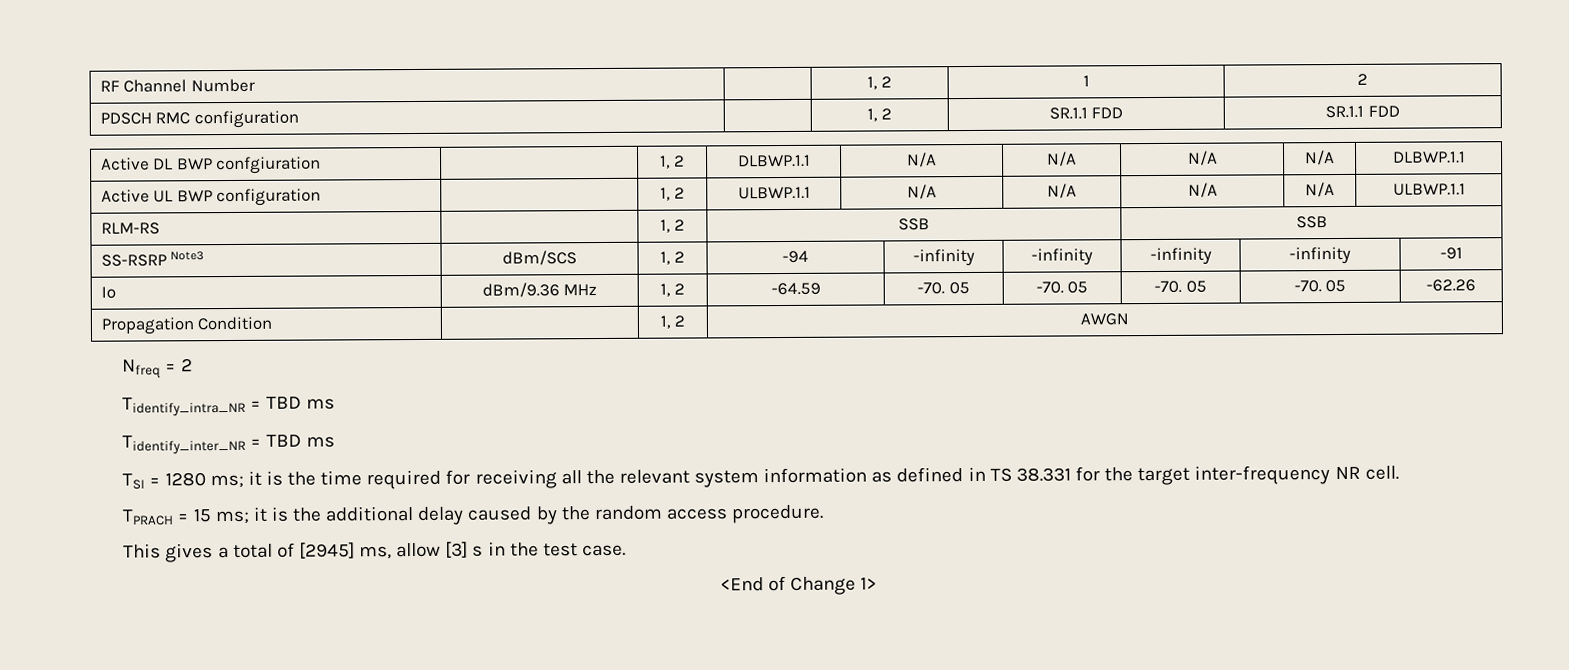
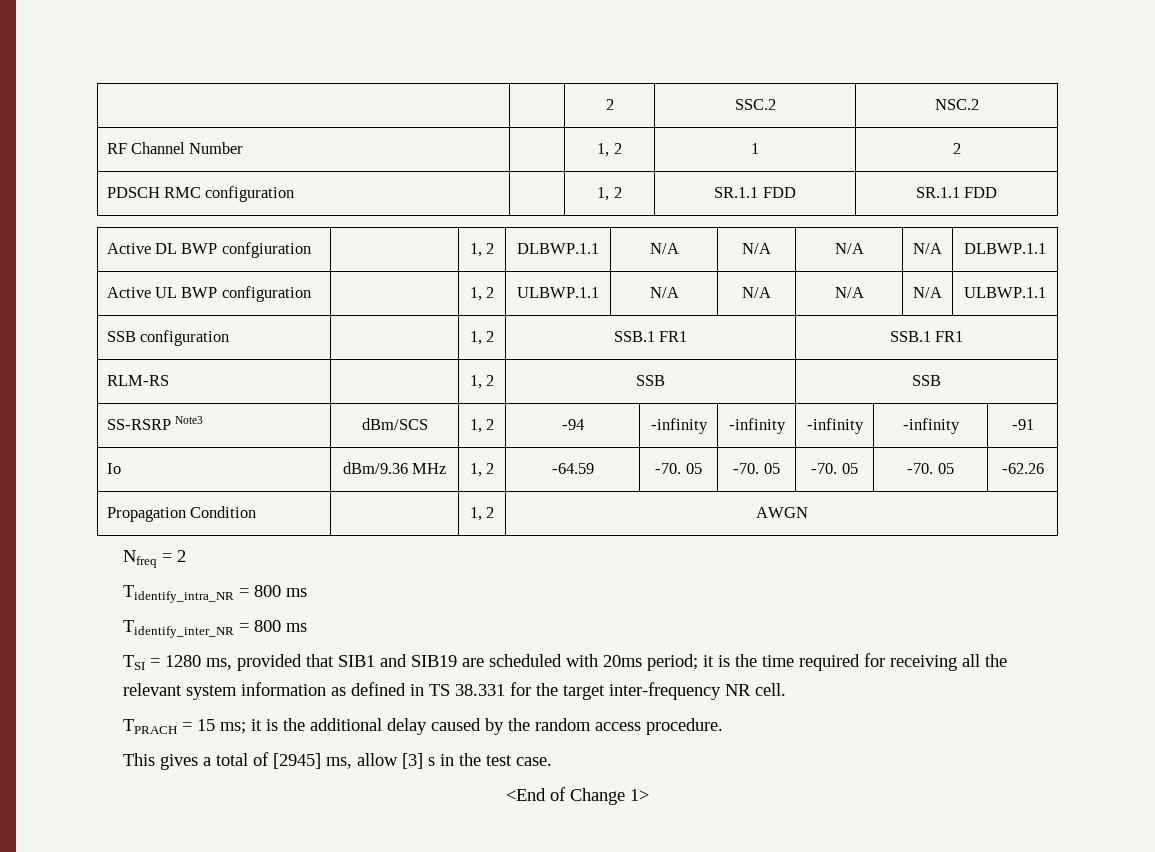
+ | | 2 | SSC.2 | NSC.2
+ SSB configuration | | 1, 2 | SSB.1 FR1 | SSB.1 FR1
- Tidentify_intra_NR = TBD ms
+ Tidentify_intra_NR = 800 ms
- Tidentify_inter_NR = TBD ms
+ Tidentify_inter_NR = 800 ms
- TSI = 1280 ms; it is the time required for receiving all the relevant system information as defined in TS 38.331 for the target inter-frequency NR cell.
+ TSI = 1280 ms, provided that SIB1 and SIB19 are scheduled with 20ms period; it is the time required for receiving all the relevant system information as defined in TS 38.331 for the target inter-frequency NR cell.

